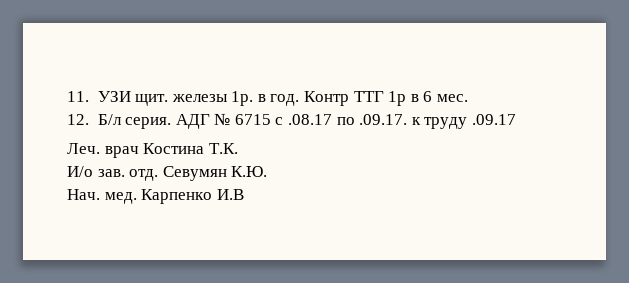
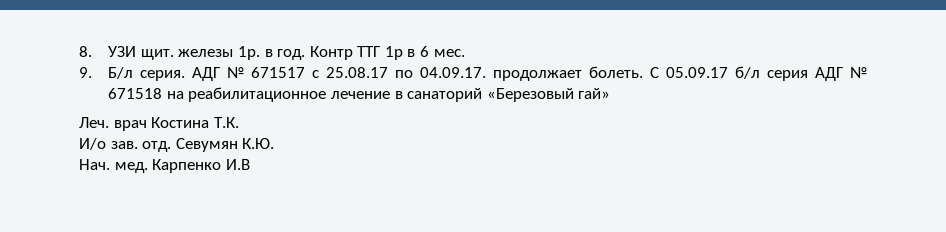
- 11. УЗИ щит. железы 1р. в год.
+ 8. УЗИ щит. железы 1р. в год.
- 12. Б/л серия.
+ 9. Б/л серия.
- АДГ № 6715 с .08.17 по .09.17. к труду .09.17
+ АДГ № 671517 с 25.08.17 по 04.09.17. продолжает болеть. С 05.09.17 б/л серия АДГ № 671518 на реабилитационное лечение в санаторий «Березовый гай»

